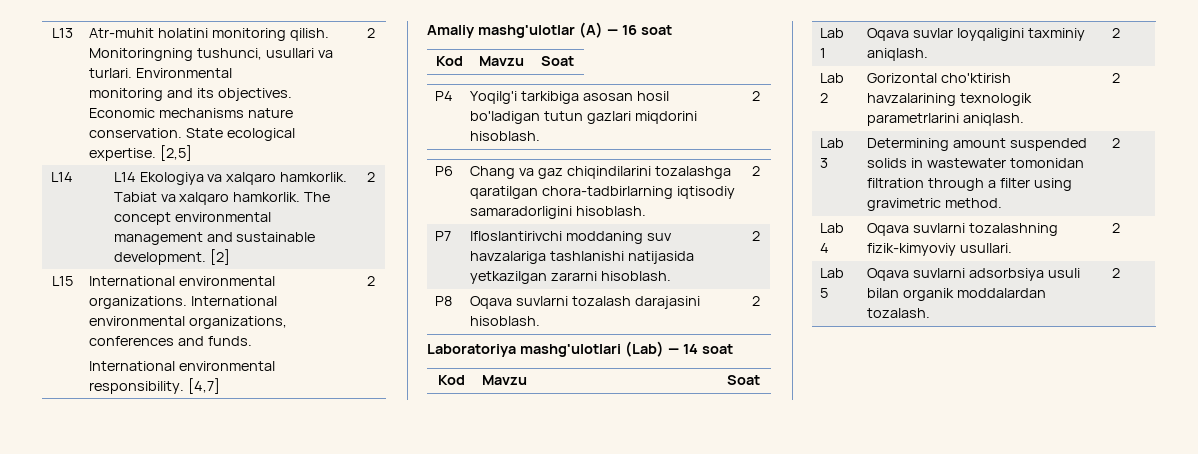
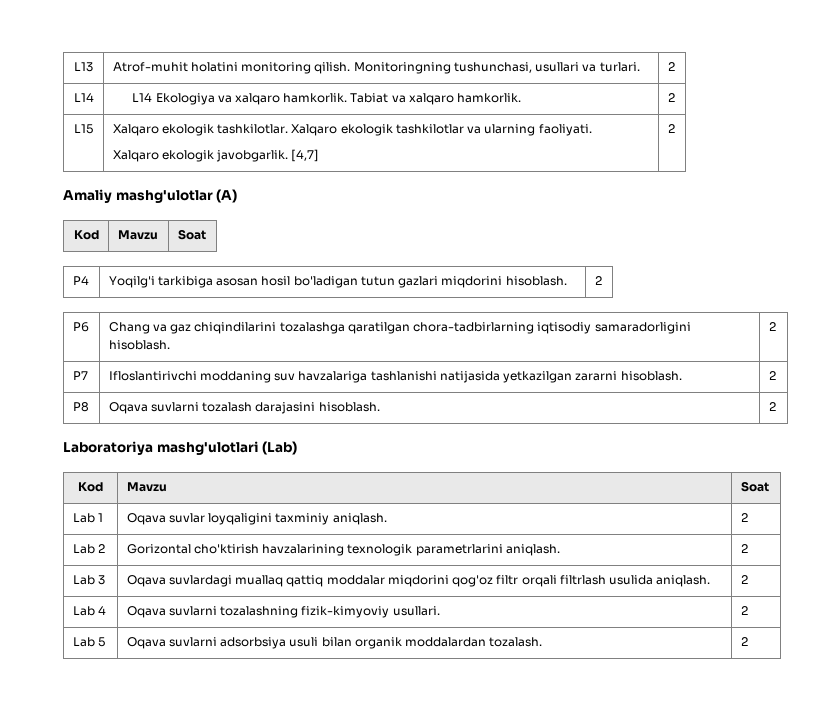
- L13 | Atr-muhit holatini monitoring qilish. Monitoringning tushunci, usullari va turlari. Environmental
- monitoring and its objectives. Economic mechanisms nature conservation. State ecological expertise. [2,5] | 2
+ L13 | Atrof-muhit holatini monitoring qilish. Monitoringning tushunchasi, usullari va turlari. | 2
- L14 | L14 Ekologiya va xalqaro hamkorlik. Tabiat va xalqaro hamkorlik. The concept environmental management and sustainable development. [2] | 2
- L15 | International environmental organizations. International environmental organizations, conferences and funds.
- International environmental responsibility. [4,7] | 2
+ L14 | L14 Ekologiya va xalqaro hamkorlik. Tabiat va xalqaro hamkorlik. | 2
+ L15 | Xalqaro ekologik tashkilotlar. Xalqaro ekologik tashkilotlar va ularning faoliyati.
+ Xalqaro ekologik javobgarlik. [4,7] | 2
- Amaliy mashg'ulotlar (A) — 16 soat
+ Amaliy mashg'ulotlar (A)
- Laboratoriya mashg'ulotlari (Lab) — 14 soat
+ Laboratoriya mashg'ulotlari (Lab)
- Lab 3 | Determining amount suspended solids in wastewater tomonidan filtration through a filter using gravimetric method. | 2
+ Lab 3 | Oqava suvlardagi muallaq qattiq moddalar miqdorini qog'oz filtr orqali filtrlash usulida aniqlash. | 2

